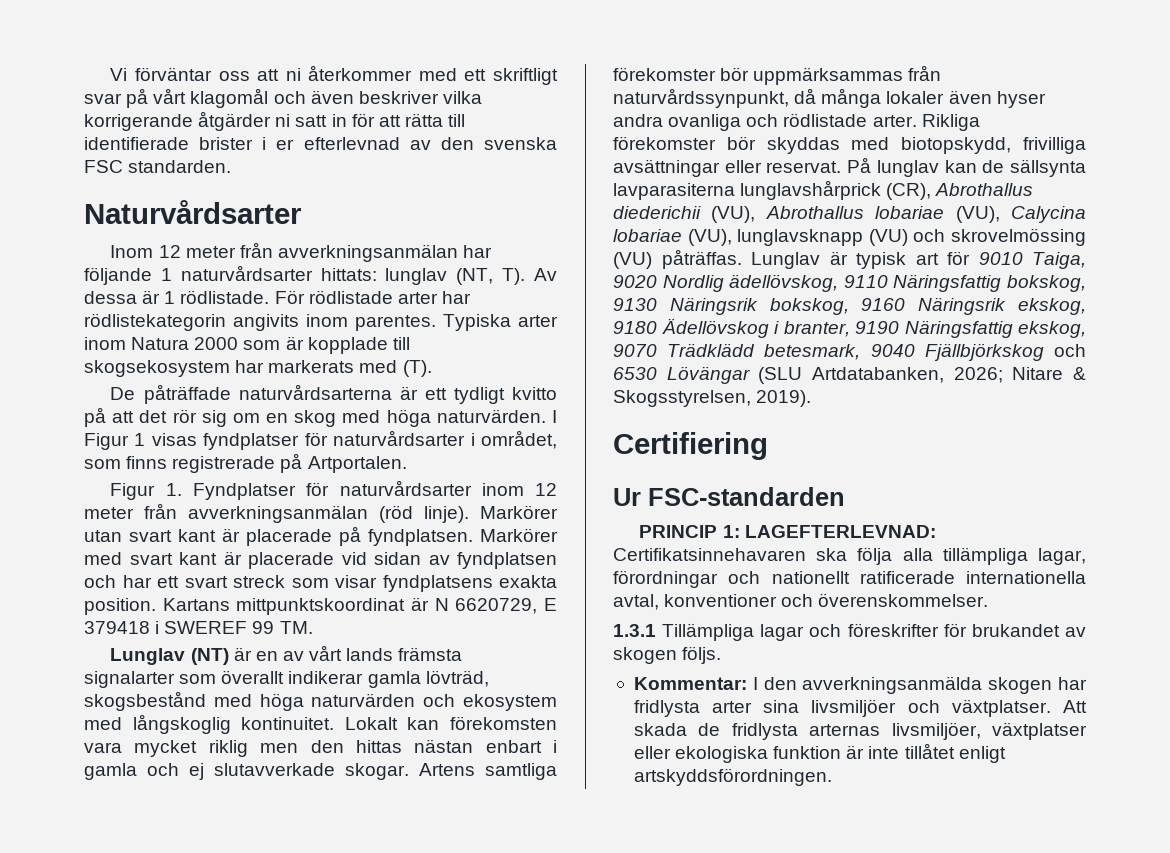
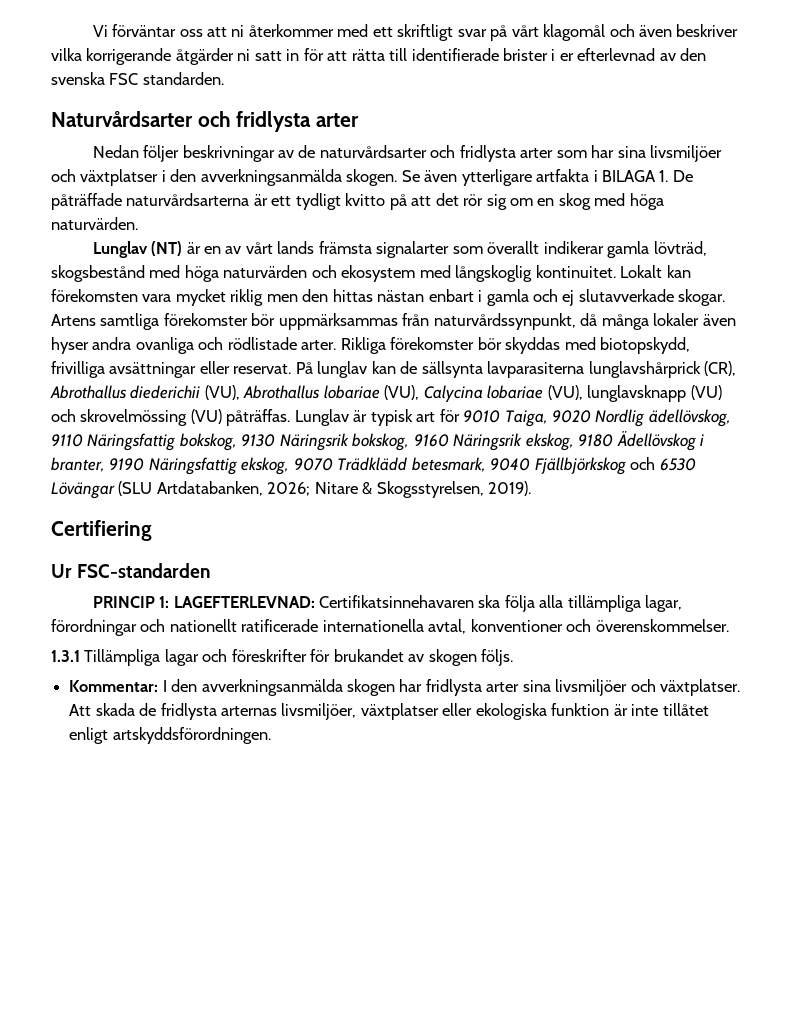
- Naturvårdsarter
- Inom 12 meter från avverkningsanmälan har följande 1 naturvårdsarter hittats: lunglav (NT, T). Av dessa är 1 rödlistade. För rödlistade arter har rödlistekategorin angivits inom parentes. Typiska arter inom Natura 2000 som är kopplade till skogsekosystem har markerats med (T).
- De påträffade naturvårdsarterna är ett tydligt kvitto på att det rör sig om en skog med höga naturvärden. I Figur 1 visas fyndplatser för naturvårdsarter i området, som finns registrerade på Artportalen.
- Figur 1. Fyndplatser för naturvårdsarter inom 12 meter från avverkningsanmälan (röd linje). Markörer utan svart kant är placerade på fyndplatsen. Markörer med svart kant är placerade vid sidan av fyndplatsen och har ett svart streck som visar fyndplatsens exakta position. Kartans mittpunktskoordinat är N 6620729, E 379418 i SWEREF 99 TM.
+ Naturvårdsarter och fridlysta arter
+ Nedan följer beskrivningar av de naturvårdsarter och fridlysta arter som har sina livsmiljöer och växtplatser i den avverkningsanmälda skogen. Se även ytterligare artfakta i BILAGA 1. De påträffade naturvårdsarterna är ett tydligt kvitto på att det rör sig om en skog med höga naturvärden.

